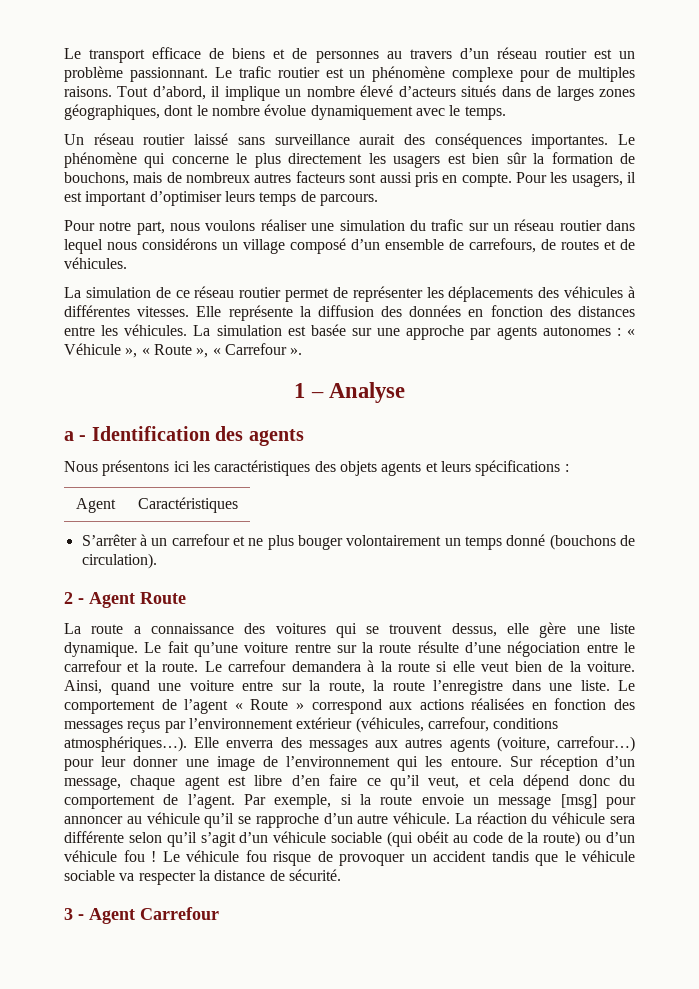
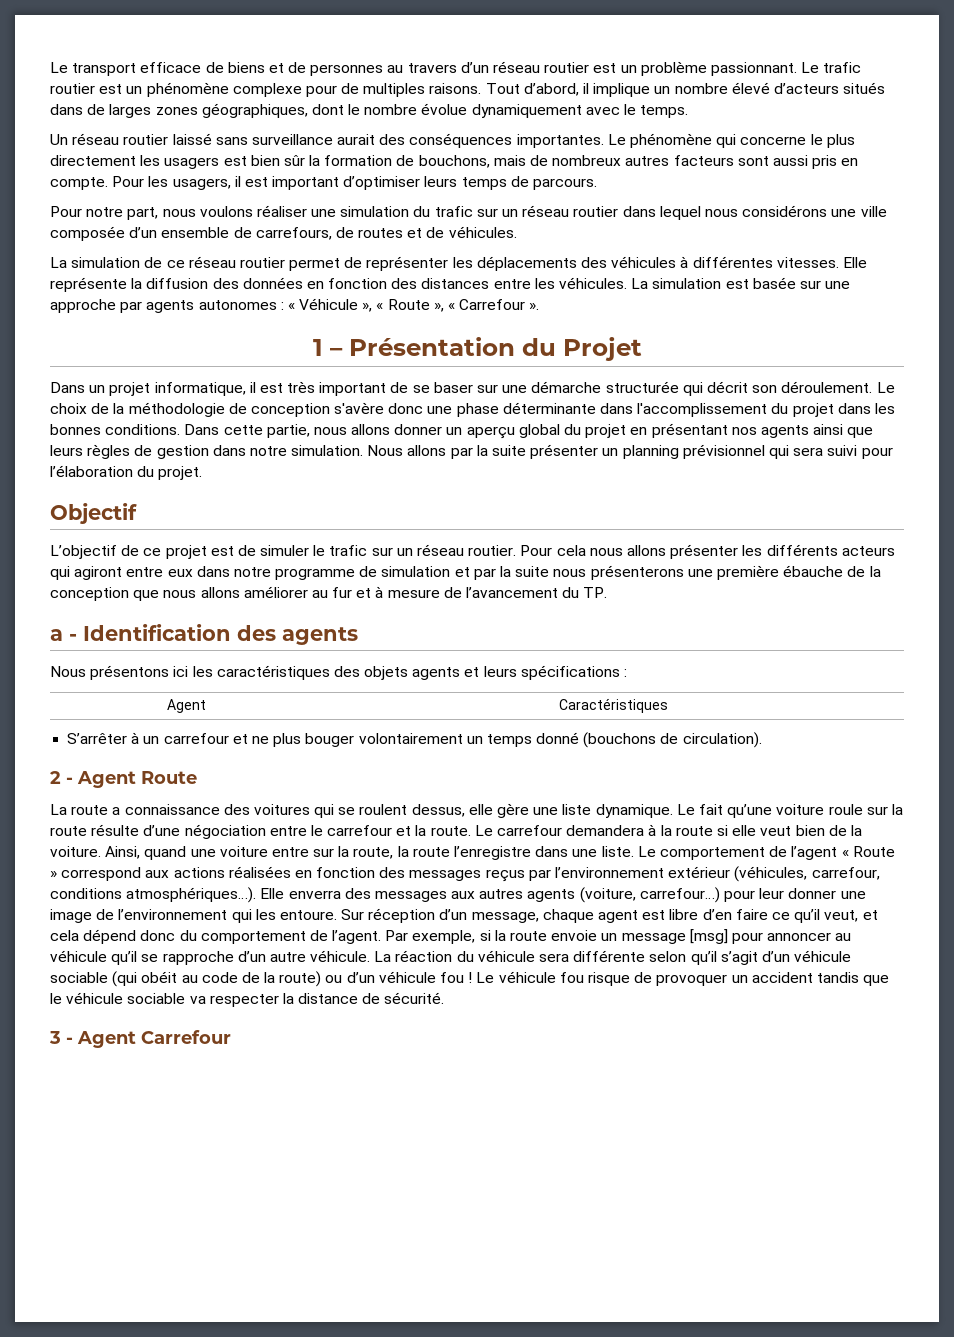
- Pour notre part, nous voulons réaliser une simulation du trafic sur un réseau routier dans lequel nous considérons un village composé d’un ensemble de carrefours, de routes et de véhicules.
+ Pour notre part, nous voulons réaliser une simulation du trafic sur un réseau routier dans lequel nous considérons une ville composée d’un ensemble de carrefours, de routes et de véhicules.
- 1 – Analyse
+ 1 – Présentation du Projet
+ Dans un projet informatique, il est très important de se baser sur une démarche structurée qui décrit son déroulement. Le choix de la méthodologie de conception s'avère donc une phase déterminante dans l'accomplissement du projet dans les bonnes conditions. Dans cette partie, nous allons donner un aperçu global du projet en présentant nos agents ainsi que leurs règles de gestion dans notre simulation. Nous allons par la suite présenter un planning prévisionnel qui sera suivi pour l’élaboration du projet.
+ Objectif
+ L’objectif de ce projet est de simuler le trafic sur un réseau routier. Pour cela nous allons présenter les différents acteurs qui agiront entre eux dans notre programme de simulation et par la suite nous présenterons une première ébauche de la conception que nous allons améliorer au fur et à mesure de l’avancement du TP.
- La route a connaissance des voitures qui se trouvent dessus, elle gère une liste dynamique.
+ La route a connaissance des voitures qui se roulent dessus, elle gère une liste dynamique.
- Le fait qu’une voiture rentre sur la route résulte d’une négociation entre le carrefour et la route.
+ Le fait qu’une voiture roule sur la route résulte d’une négociation entre le carrefour et la route.

